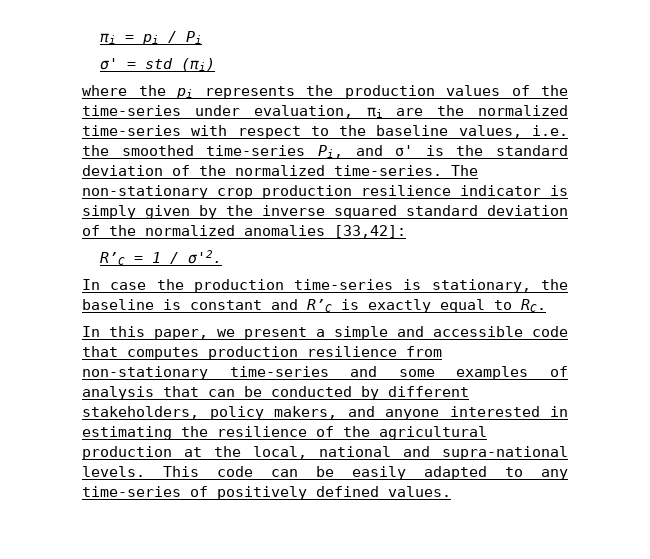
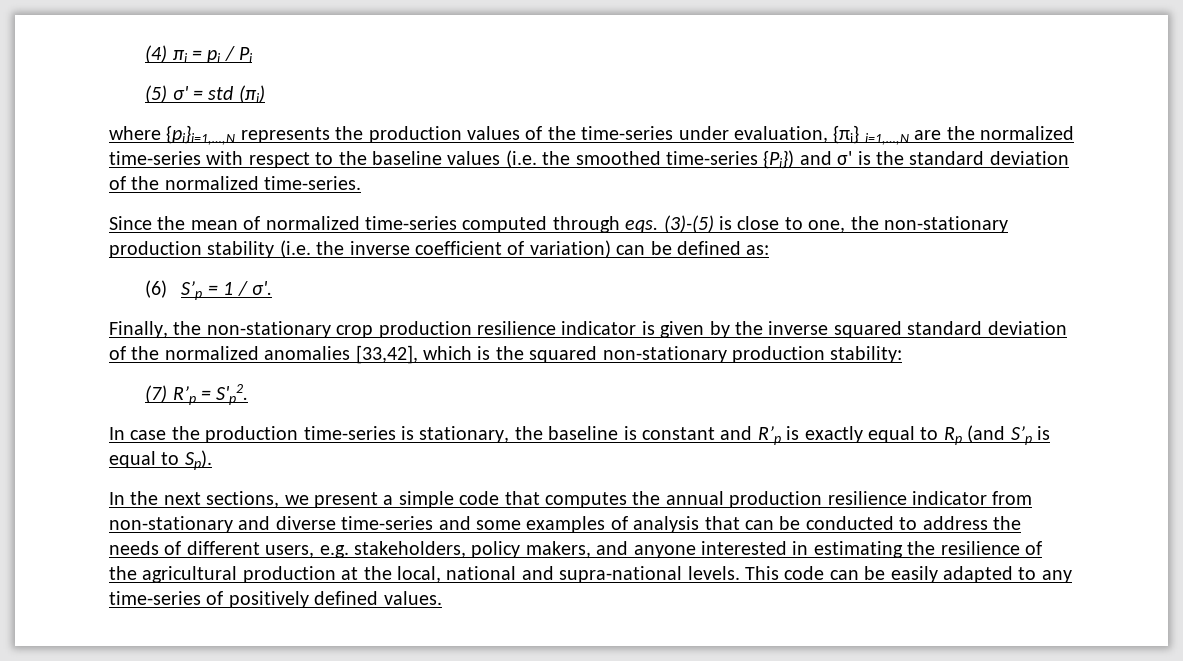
- πi = pi / Pi
+ (4) πi = pi / Pi
- σ' = std (πi)
+ (5) σ' = std (πi)
- where the pi represents the production values of the time-series under evaluation, πi are the normalized time-series with respect to the baseline values, i.e. the smoothed time-series Pi, and σ' is the standard deviation of the normalized time-series. The non-stationary crop production resilience indicator is simply given by the inverse squared standard deviation of the normalized anomalies [33,42]:
- R’C = 1 / σ'2.
+ where {pi}i=1,…,N represents the production values of the time-series under evaluation, {πi} i=1,…,N are the normalized time-series with respect to the baseline values (i.e. the smoothed time-series {Pi}) and σ' is the standard deviation of the normalized time-series.
+ Since the mean of normalized time-series computed through eqs. (3)-(5) is close to one, the non-stationary production stability (i.e. the inverse coefficient of variation) can be defined as:
+ (6) S’p = 1 / σ'.
+ Finally, the non-stationary crop production resilience indicator is given by the inverse squared standard deviation of the normalized anomalies [33,42], which is the squared non-stationary production stability:
+ (7) R’p = S'p2.
- In case the production time-series is stationary, the baseline is constant and R’C is exactly equal to RC.
- In this paper, we present a simple and accessible code that computes production resilience from non-stationary time-series and some examples of analysis that can be conducted by different stakeholders, policy makers, and anyone interested in estimating the resilience of the agricultural production at the local, national and supra-national levels.
+ In case the production time-series is stationary, the baseline is constant and R’p is exactly equal to Rp (and S’p is equal to Sp).
+ In the next sections, we present a simple code that computes the annual production resilience indicator from non-stationary and diverse time-series and some examples of analysis that can be conducted to address the needs of different users, e.g. stakeholders, policy makers, and anyone interested in estimating the resilience of the agricultural production at the local, national and supra-national levels.

